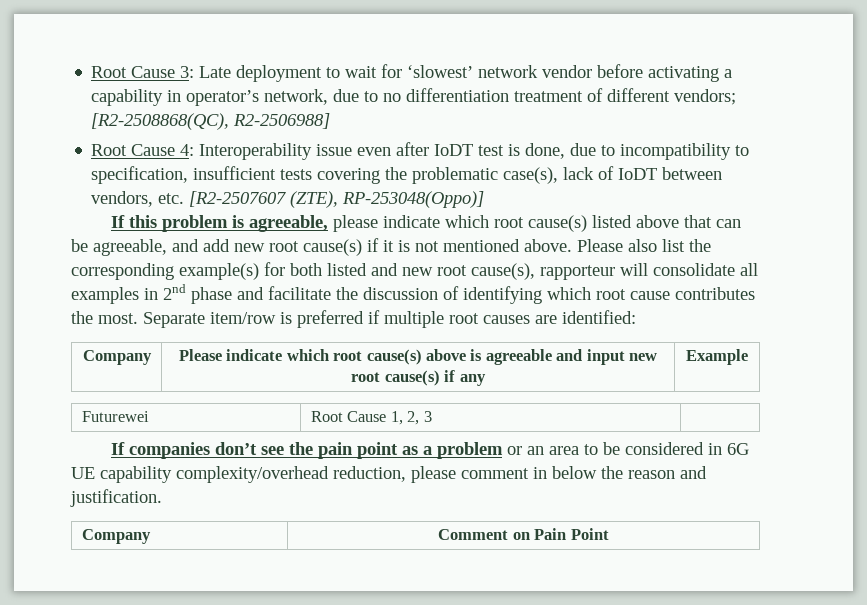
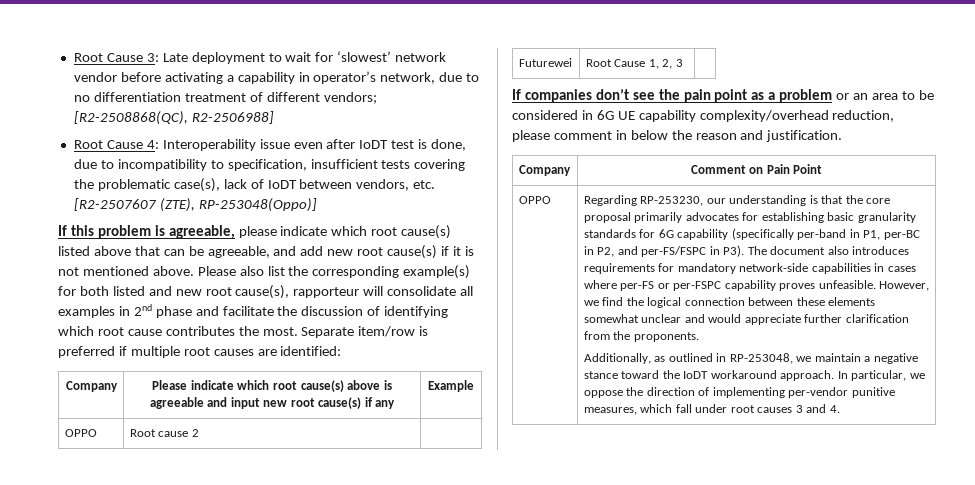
+ OPPO | Root cause 2 |
+ OPPO | Regarding RP-253230, our understanding is that the core proposal primarily advocates for establishing basic granularity standards for 6G capability (specifically per-band in P1, per-BC in P2, and per-FS/FSPC in P3). The document also introduces requirements for mandatory network-side capabilities in cases where per-FS or per-FSPC capability proves unfeasible. However, we find the logical connection between these elements somewhat unclear and would appreciate further clarification from the proponents.
+ Additionally, as outlined in RP-253048, we maintain a negative stance toward the IoDT workaround approach. In particular, we oppose the direction of implementing per-vendor punitive measures, which fall under root causes 3 and 4.

